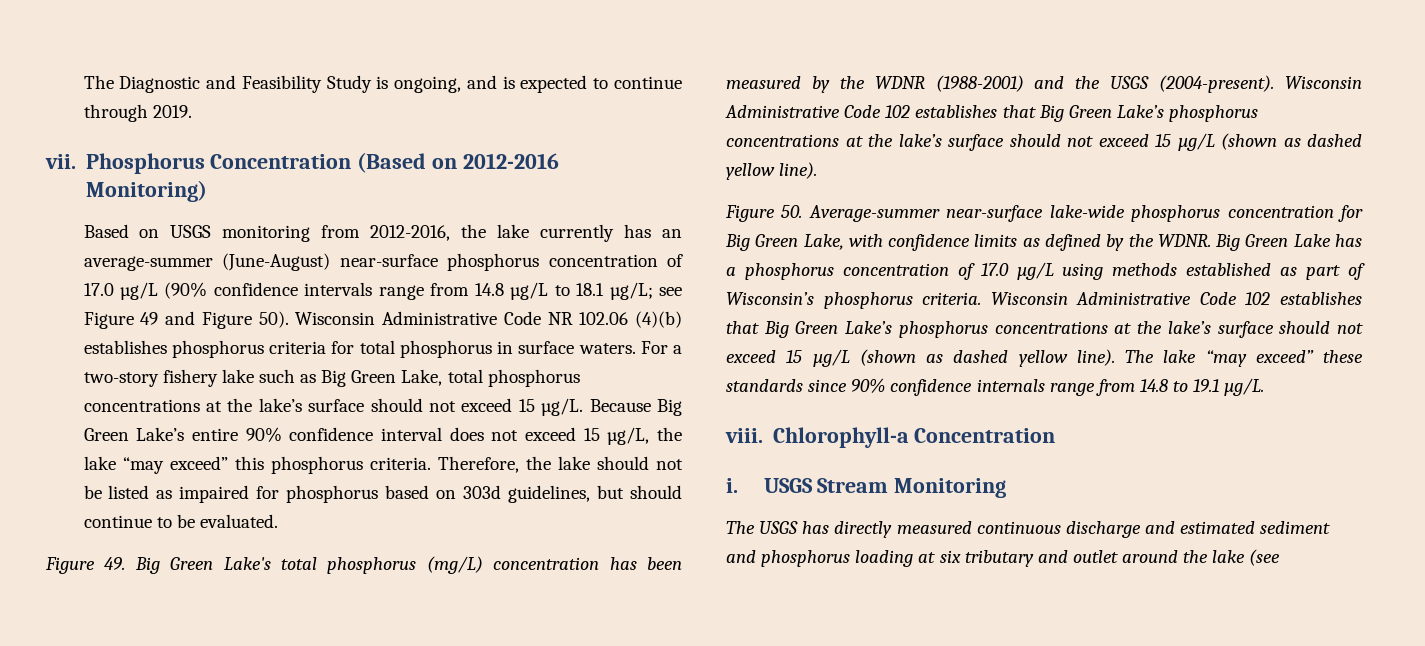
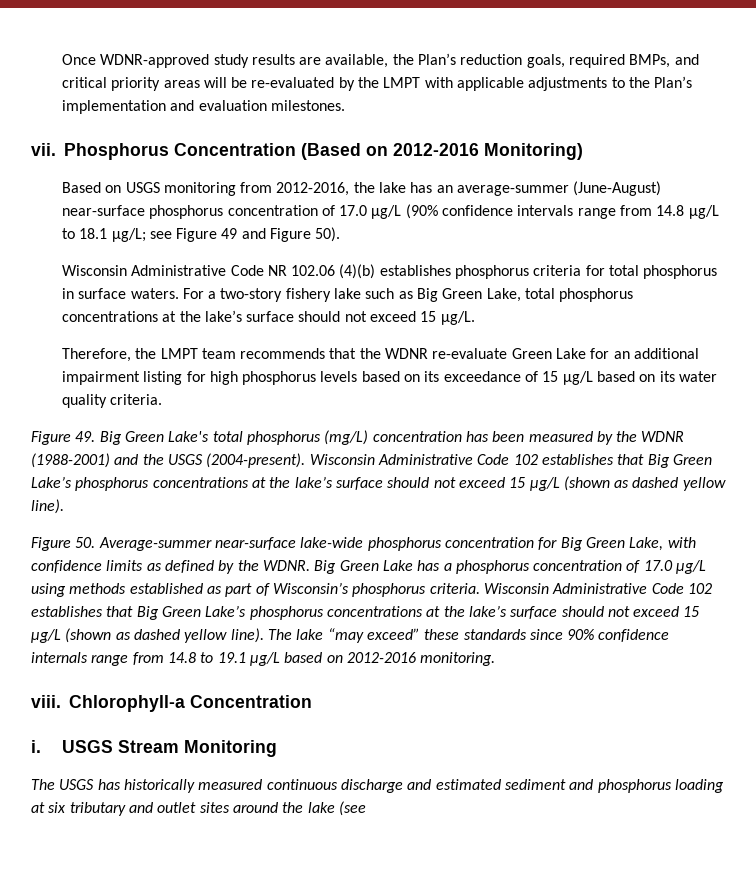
- The Diagnostic and Feasibility Study is ongoing, and is expected to continue through 2019.
+ Once WDNR-approved study results are available, the Plan’s reduction goals, required BMPs, and critical priority areas will be re-evaluated by the LMPT with applicable adjustments to the Plan’s implementation and evaluation milestones.
- Based on USGS monitoring from 2012-2016, the lake currently has an average-summer (June-August) near-surface phosphorus concentration of 17.0 µg/L (90% confidence intervals range from 14.8 µg/L to 18.1 µg/L; see Figure 49 and Figure 50). Wisconsin Administrative Code NR 102.06 (4)(b) establishes phosphorus criteria for total phosphorus in surface waters.
+ Based on USGS monitoring from 2012-2016, the lake has an average-summer (June-August) near-surface phosphorus concentration of 17.0 µg/L (90% confidence intervals range from 14.8 µg/L to 18.1 µg/L; see Figure 49 and Figure 50).
+ Wisconsin Administrative Code NR 102.06 (4)(b) establishes phosphorus criteria for total phosphorus in surface waters.
- For a two-story fishery lake such as Big Green Lake, total phosphorus concentrations at the lake’s surface should not exceed 15 µg/L. Because Big Green Lake’s entire 90% confidence interval does not exceed 15 µg/L, the lake “may exceed” this phosphorus criteria. Therefore, the lake should not be listed as impaired for phosphorus based on 303d guidelines, but should continue to be evaluated.
+ For a two-story fishery lake such as Big Green Lake, total phosphorus concentrations at the lake’s surface should not exceed 15 µg/L.
+ Therefore, the LMPT team recommends that the WDNR re-evaluate Green Lake for an additional impairment listing for high phosphorus levels based on its exceedance of 15 µg/L based on its water quality criteria.
- The lake “may exceed” these standards since 90% confidence internals range from 14.8 to 19.1 µg/L.
+ The lake “may exceed” these standards since 90% confidence internals range from 14.8 to 19.1 µg/L based on 2012-2016 monitoring.
- The USGS has directly measured continuous discharge and estimated sediment and phosphorus loading at six tributary and outlet around the lake (see
+ The USGS has historically measured continuous discharge and estimated sediment and phosphorus loading at six tributary and outlet sites around the lake (see

